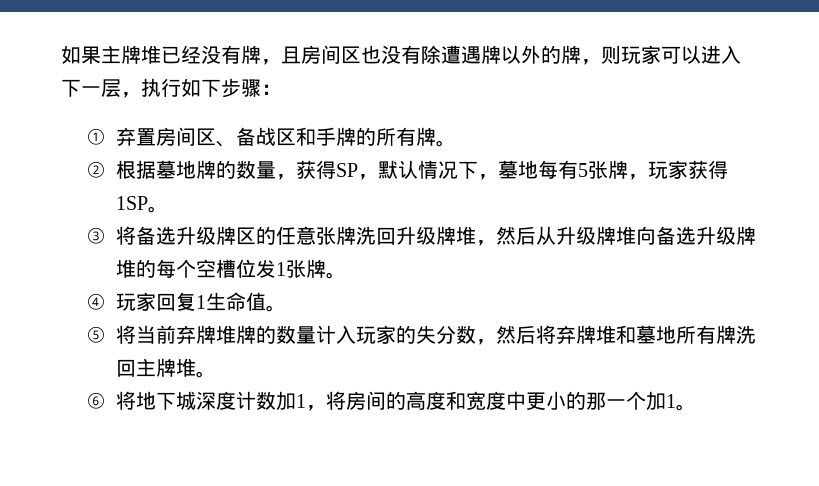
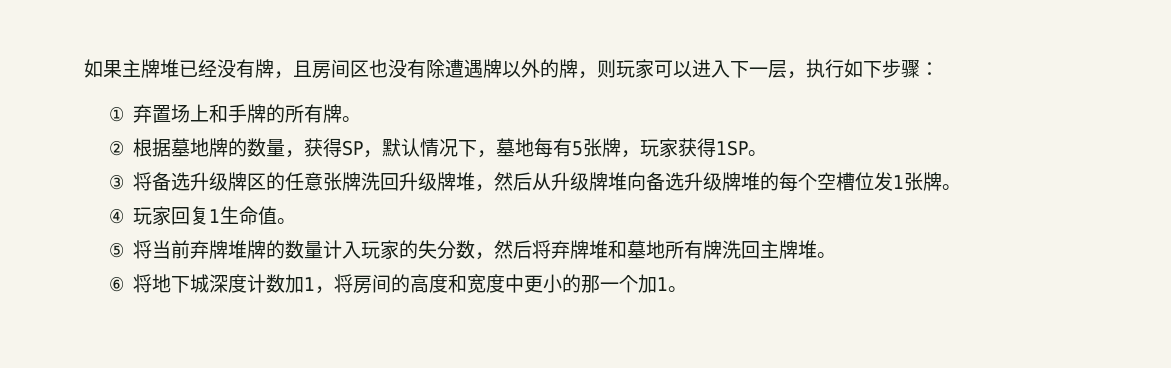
- ①弃置房间区、备战区和手牌的所有牌。
+ ①弃置场上和手牌的所有牌。

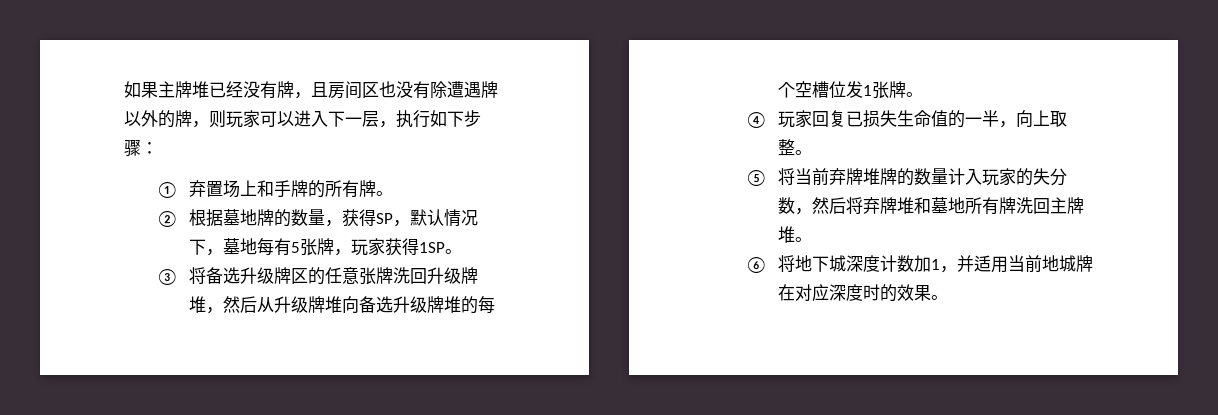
- ④玩家回复1生命值。
+ ④玩家回复已损失生命值的一半，向上取整。
- ⑥将地下城深度计数加1，将房间的高度和宽度中更小的那一个加1。
+ ⑥将地下城深度计数加1，并适用当前地城牌在对应深度时的效果。

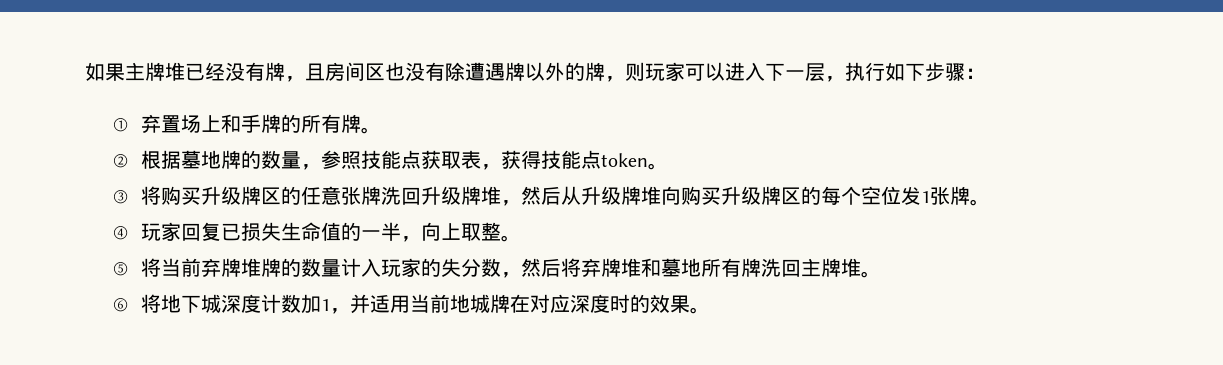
- ②根据墓地牌的数量，获得SP，默认情况下，墓地每有5张牌，玩家获得1SP。
+ ②根据墓地牌的数量，参照技能点获取表，获得技能点token。
- ③将备选升级牌区的任意张牌洗回升级牌堆，然后从升级牌堆向备选升级牌堆的每个空槽位发1张牌。
+ ③将购买升级牌区的任意张牌洗回升级牌堆，然后从升级牌堆向购买升级牌区的每个空位发1张牌。

